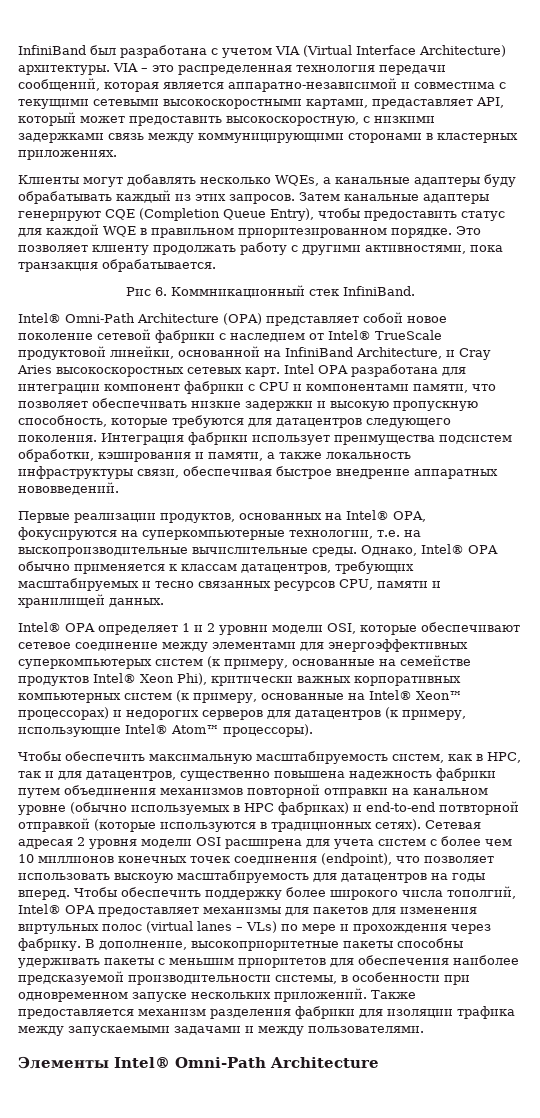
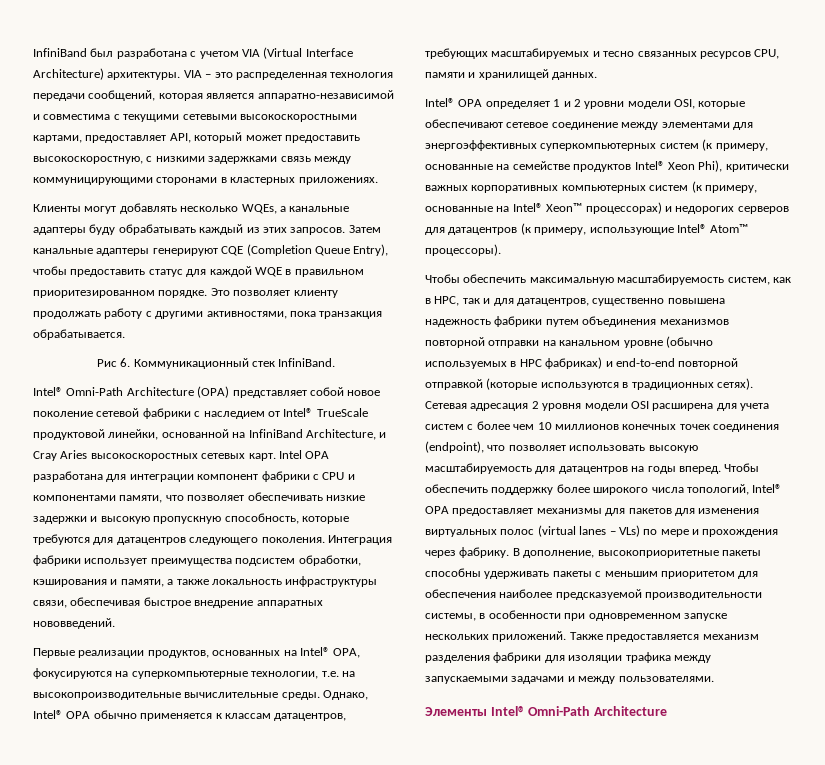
- VIA – это распределенная технология передачи сообщений, которая является аппаратно-независимой и совместима с текущими сетевыми высокоскоростными картами, предаставляет API, который может предоставить высокоскоростную, с низкими задержками связь между коммуницирующими сторонами в кластерных приложениях.
+ VIA – это распределенная технология передачи сообщений, которая является аппаратно-независимой и совместима с текущими сетевыми высокоскоростными картами, предоставляет API, который может предоставить высокоскоростную, с низкими задержками связь между коммуницирующими сторонами в кластерных приложениях.
- Рис 6. Коммникационный стек InfiniBand.
+ Рис 6. Коммуникационный стек InfiniBand.
- Первые реализации продуктов, основанных на Intel® OPA, фокусируются на суперкомпьютерные технологии, т.е. на выскопроизводительные вычислительные среды.
+ Первые реализации продуктов, основанных на Intel® OPA, фокусируются на суперкомпьютерные технологии, т.е. на высокопроизводительные вычислительные среды.
- Intel® OPA определяет 1 и 2 уровни модели OSI, которые обеспечивают сетевое соединение между элементами для энергоэффективных суперкомпьютерых систем (к примеру, основанные на семействе продуктов Intel® Xeon Phi), критически важных корпоративных компьютерных систем (к примеру, основанные на Intel® Xeon™ процессорах) и недорогих серверов для датацентров (к примеру, использующие Intel® Atom™ процессоры).
+ Intel® OPA определяет 1 и 2 уровни модели OSI, которые обеспечивают сетевое соединение между элементами для энергоэффективных суперкомпьютерных систем (к примеру, основанные на семействе продуктов Intel® Xeon Phi), критически важных корпоративных компьютерных систем (к примеру, основанные на Intel® Xeon™ процессорах) и недорогих серверов для датацентров (к примеру, использующие Intel® Atom™ процессоры).
- Чтобы обеспечить максимальную масштабируемость систем, как в HPC, так и для датацентров, существенно повышена надежность фабрики путем объединения механизмов повторной отправки на канальном уровне (обычно используемых в HPC фабриках) и end-to-end потвторной отправкой (которые используются в традиционных сетях).
+ Чтобы обеспечить максимальную масштабируемость систем, как в HPC, так и для датацентров, существенно повышена надежность фабрики путем объединения механизмов повторной отправки на канальном уровне (обычно используемых в HPC фабриках) и end-to-end повторной отправкой (которые используются в традиционных сетях).
- Сетевая адресая 2 уровня модели OSI расширена для учета систем с более чем 10 миллионов конечных точек соединения (endpoint), что позволяет использовать выскоую масштабируемость для датацентров на годы вперед.
+ Сетевая адресация 2 уровня модели OSI расширена для учета систем с более чем 10 миллионов конечных точек соединения (endpoint), что позволяет использовать высокую масштабируемость для датацентров на годы вперед.
- Чтобы обеспечить поддержку более широкого числа тополгий, Intel® OPA предоставляет механизмы для пакетов для изменения виртульных полос (virtual lanes – VLs) по мере и прохождения через фабрику.
+ Чтобы обеспечить поддержку более широкого числа топологий, Intel® OPA предоставляет механизмы для пакетов для изменения виртуальных полос (virtual lanes – VLs) по мере и прохождения через фабрику.
- В дополнение, высокоприоритетные пакеты способны удерживать пакеты с меньшим приоритетов для обеспечения наиболее предсказуемой производительности системы, в особенности при одновременном запуске нескольких приложений.
+ В дополнение, высокоприоритетные пакеты способны удерживать пакеты с меньшим приоритетом для обеспечения наиболее предсказуемой производительности системы, в особенности при одновременном запуске нескольких приложений.

